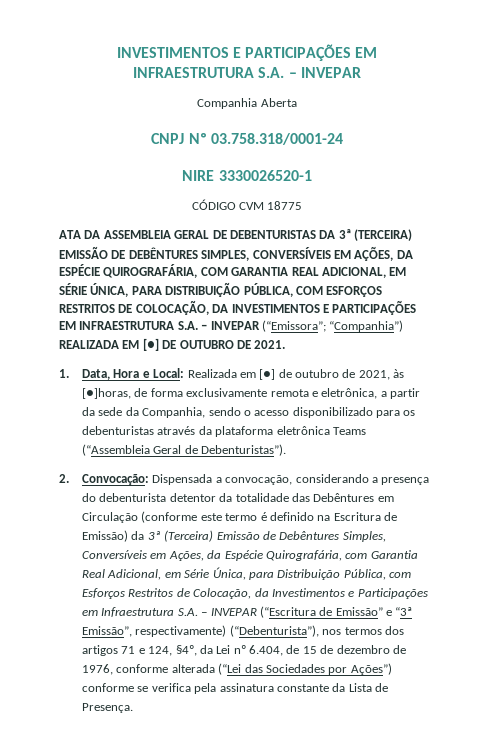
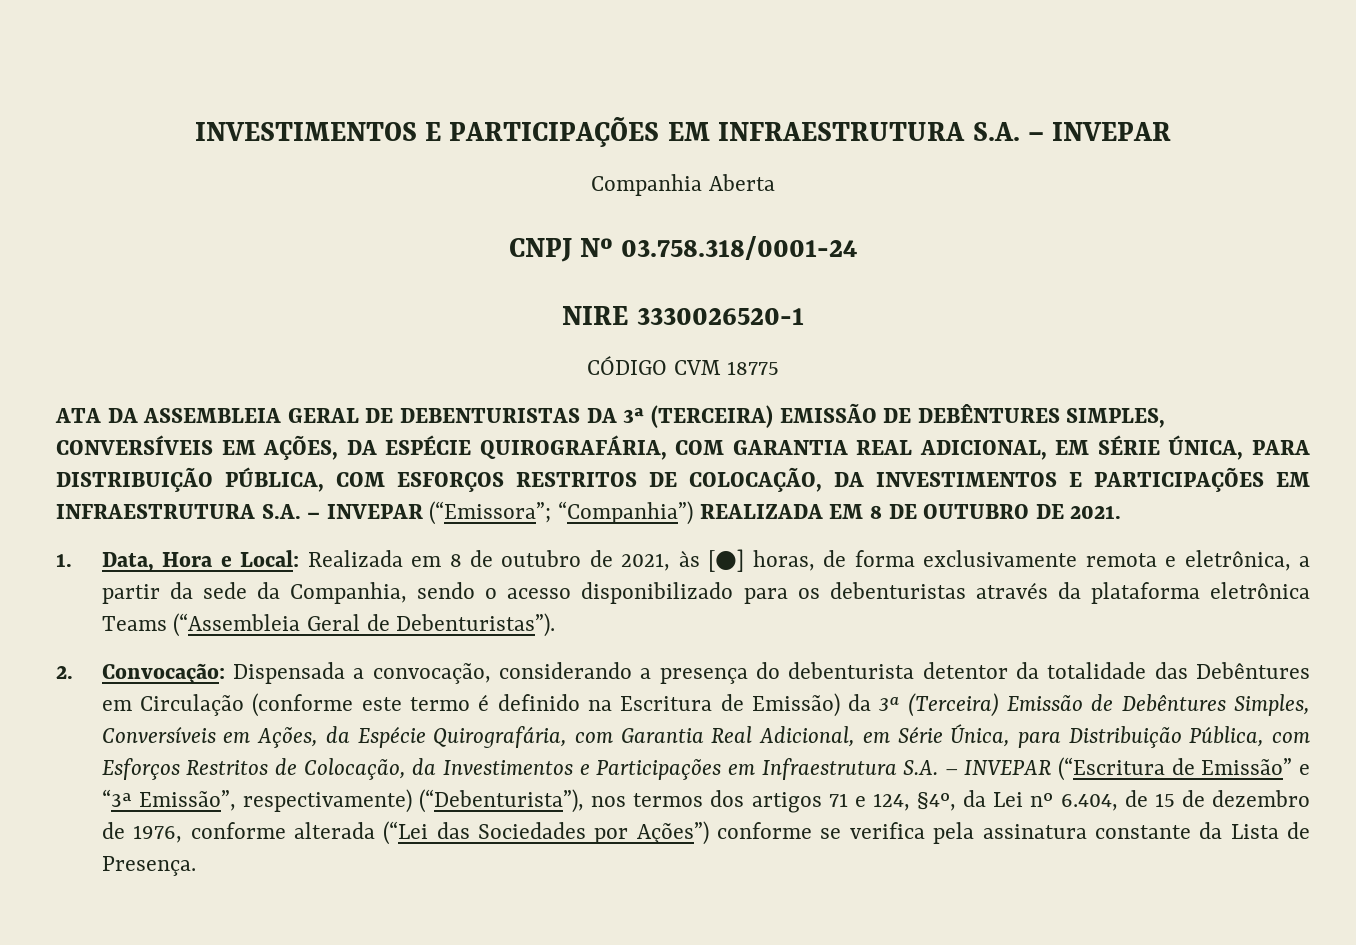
- ATA DA ASSEMBLEIA GERAL DE DEBENTURISTAS DA 3ª (TERCEIRA) EMISSÃO DE DEBÊNTURES SIMPLES, CONVERSÍVEIS EM AÇÕES, DA ESPÉCIE QUIROGRAFÁRIA, COM GARANTIA REAL ADICIONAL, EM SÉRIE ÚNICA, PARA DISTRIBUIÇÃO PÚBLICA, COM ESFORÇOS RESTRITOS DE COLOCAÇÃO, DA INVESTIMENTOS E PARTICIPAÇÕES EM INFRAESTRUTURA S.A. – INVEPAR (“Emissora”; “Companhia”) REALIZADA EM [●] DE OUTUBRO DE 2021.
+ ATA DA ASSEMBLEIA GERAL DE DEBENTURISTAS DA 3ª (TERCEIRA) EMISSÃO DE DEBÊNTURES SIMPLES, CONVERSÍVEIS EM AÇÕES, DA ESPÉCIE QUIROGRAFÁRIA, COM GARANTIA REAL ADICIONAL, EM SÉRIE ÚNICA, PARA DISTRIBUIÇÃO PÚBLICA, COM ESFORÇOS RESTRITOS DE COLOCAÇÃO, DA INVESTIMENTOS E PARTICIPAÇÕES EM INFRAESTRUTURA S.A. – INVEPAR (“Emissora”; “Companhia”) REALIZADA EM 8 DE OUTUBRO DE 2021.
- 1. Data, Hora e Local: Realizada em [●] de outubro de 2021, às [●]horas, de forma exclusivamente remota e eletrônica, a partir da sede da Companhia, sendo o acesso disponibilizado para os debenturistas através da plataforma eletrônica Teams (“Assembleia Geral de Debenturistas”).
+ 1. Data, Hora e Local: Realizada em 8 de outubro de 2021, às [●] horas, de forma exclusivamente remota e eletrônica, a partir da sede da Companhia, sendo o acesso disponibilizado para os debenturistas através da plataforma eletrônica Teams (“Assembleia Geral de Debenturistas”).

